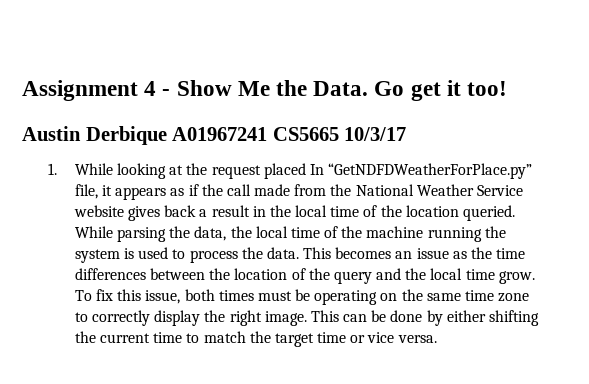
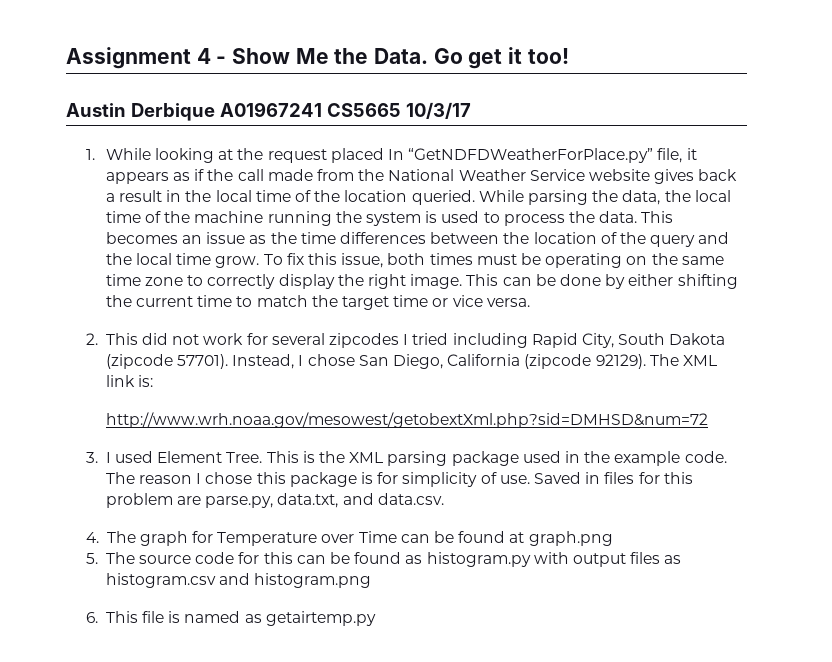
+ 2. This did not work for several zipcodes I tried including Rapid City, South Dakota (zipcode 57701). Instead, I chose San Diego, California (zipcode 92129). The XML link is:
+ http://www.wrh.noaa.gov/mesowest/getobextXml.php?sid=DMHSD&num=72
+ 3. I used Element Tree. This is the XML parsing package used in the example code. The reason I chose this package is for simplicity of use. Saved in files for this problem are parse.py, data.txt, and data.csv.
+ 4. The graph for Temperature over Time can be found at graph.png
+ 5. The source code for this can be found as histogram.py with output files as histogram.csv and histogram.png
+ 6. This file is named as getairtemp.py

